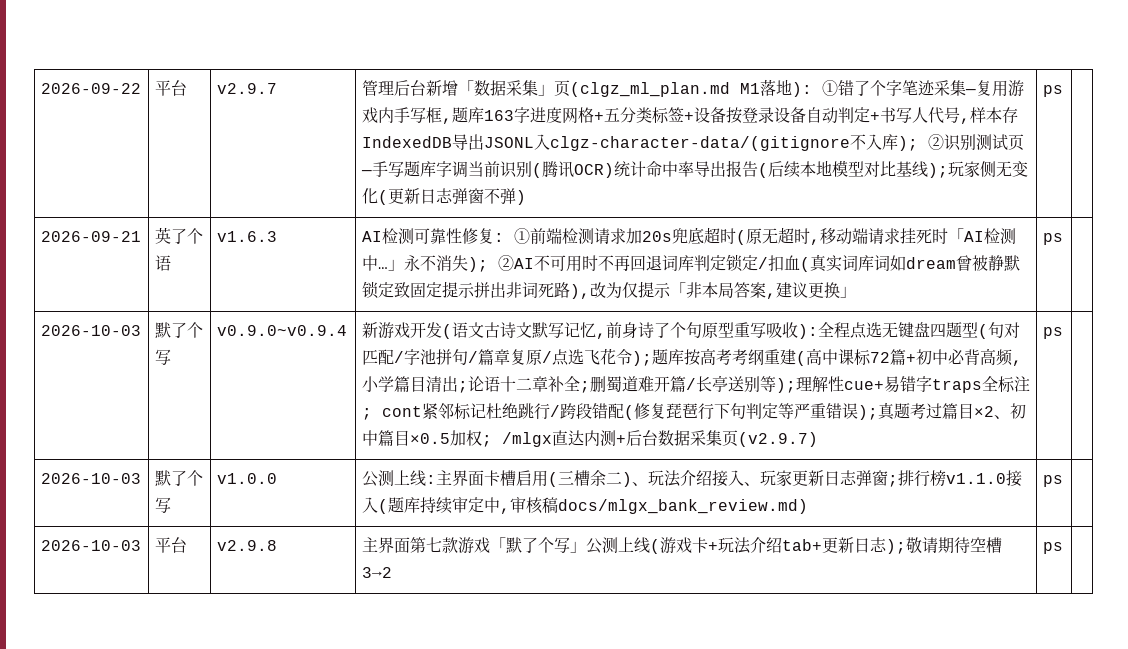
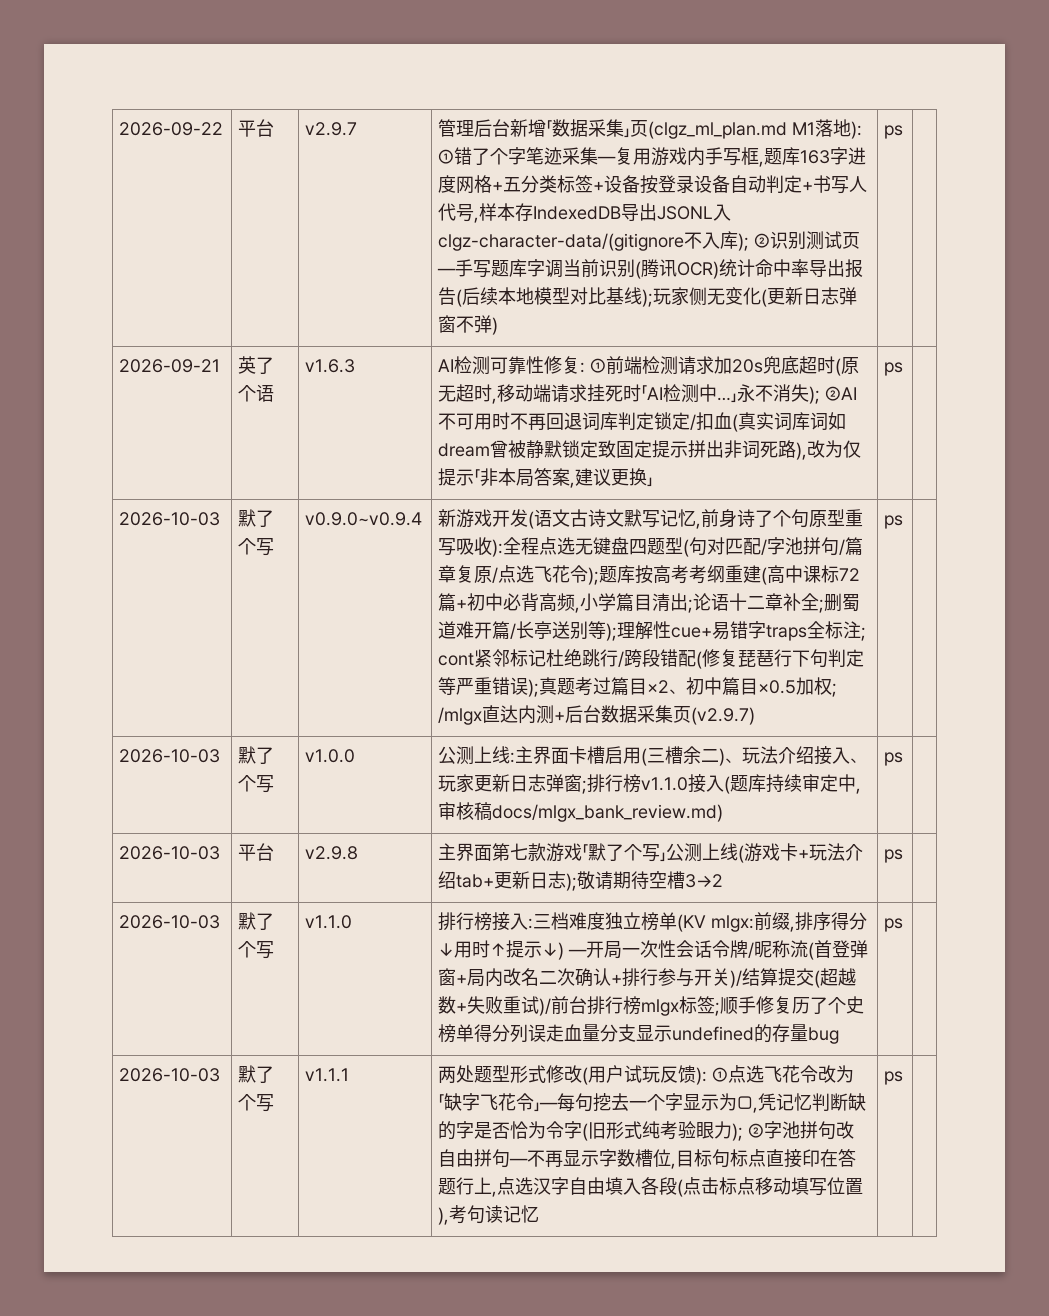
+ 2026-10-03 | 默了个写 | v1.1.0 | 排行榜接入:三档难度独立榜单(KV mlgx:前缀,排序得分↓用时↑提示↓) —开局一次性会话令牌/昵称流(首登弹窗+局内改名二次确认+排行参与开关)/结算提交(超越数+失败重试)/前台排行榜mlgx标签;顺手修复历了个史榜单得分列误走血量分支显示undefined的存量bug | ps |
+ 2026-10-03 | 默了个写 | v1.1.1 | 两处题型形式修改(用户试玩反馈): ①点选飞花令改为「缺字飞花令」—每句挖去一个字显示为□,凭记忆判断缺的字是否恰为令字(旧形式纯考验眼力); ②字池拼句改自由拼句—不再显示字数槽位,目标句标点直接印在答题行上,点选汉字自由填入各段(点击标点移动填写位置),考句读记忆 | ps

